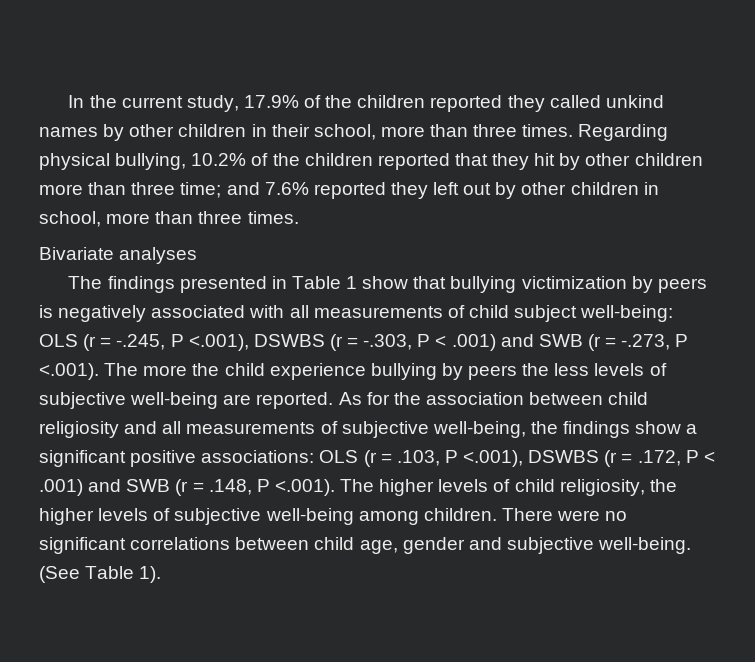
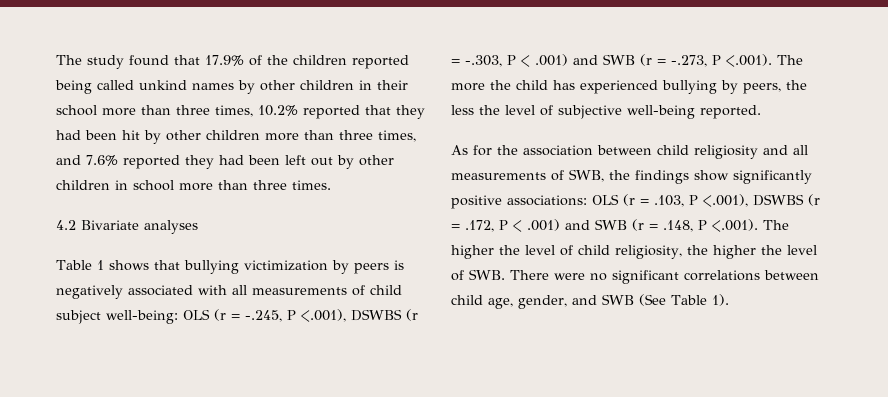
- In the current study, 17.9% of the children reported they called unkind names by other children in their school, more than three times. Regarding physical bullying, 10.2% of the children reported that they hit by other children more than three time; and 7.6% reported they left out by other children in school, more than three times.
+ The study found that 17.9% of the children reported being called unkind names by other children in their school more than three times, 10.2% reported that they had been hit by other children more than three times, and 7.6% reported they had been left out by other children in school more than three times.
- Bivariate analyses
+ 4.2 Bivariate analyses
- The findings presented in Table 1 show that bullying victimization by peers is negatively associated with all measurements of child subject well-being:
+ Table 1 shows that bullying victimization by peers is negatively associated with all measurements of child subject well-being:
- OLS (r = -.245, P <.001), DSWBS (r = -.303, P < .001) and SWB (r = -.273, P <.001). The more the child experience bullying by peers the less levels of subjective well-being are reported. As for the association between child religiosity and all measurements of subjective well-being, the findings show a significant positive associations:
+ OLS (r = -.245, P <.001), DSWBS (r = -.303, P < .001) and SWB (r = -.273, P <.001). The more the child has experienced bullying by peers, the less the level of subjective well-being reported.
+ As for the association between child religiosity and all measurements of SWB, the findings show significantly positive associations:
- OLS (r = .103, P <.001), DSWBS (r = .172, P < .001) and SWB (r = .148, P <.001). The higher levels of child religiosity, the higher levels of subjective well-being among children. There were no significant correlations between child age, gender and subjective well-being. (See Table 1).
+ OLS (r = .103, P <.001), DSWBS (r = .172, P < .001) and SWB (r = .148, P <.001). The higher the level of child religiosity, the higher the level of SWB. There were no significant correlations between child age, gender, and SWB (See Table 1).

